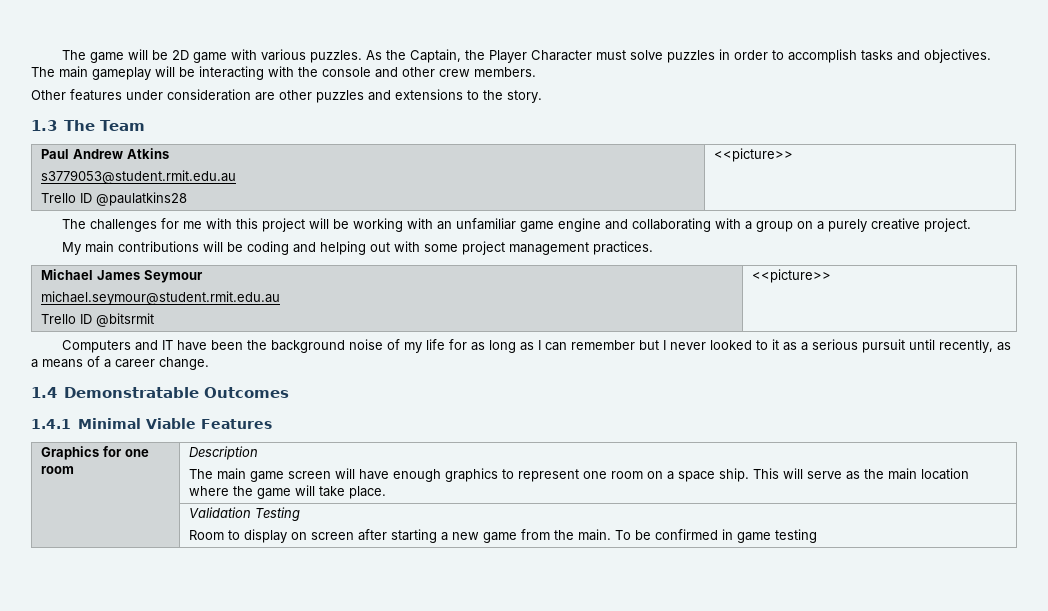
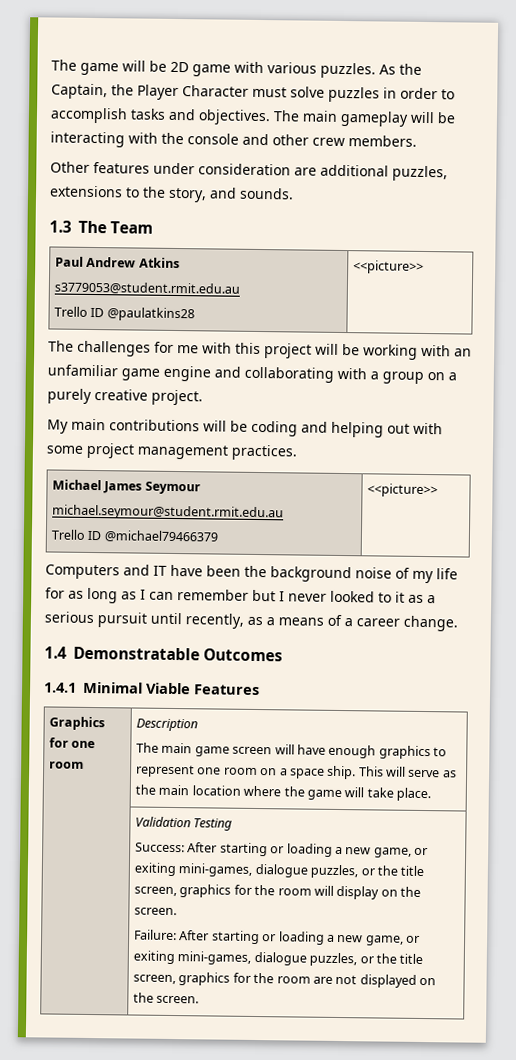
- Other features under consideration are other puzzles and extensions to the story.
+ Other features under consideration are additional puzzles, extensions to the story, and sounds.
  Michael James Seymour
  michael.seymour@student.rmit.edu.au
- Trello ID @bitsrmit | <<picture>>
+ Trello ID @michael79466379 | <<picture>>
- Room to display on screen after starting a new game from the main. To be confirmed in game testing
+ Success: After starting or loading a new game, or exiting mini-games, dialogue puzzles, or the title screen, graphics for the room will display on the screen.
+ Failure: After starting or loading a new game, or exiting mini-games, dialogue puzzles, or the title screen, graphics for the room are not displayed on the screen.

